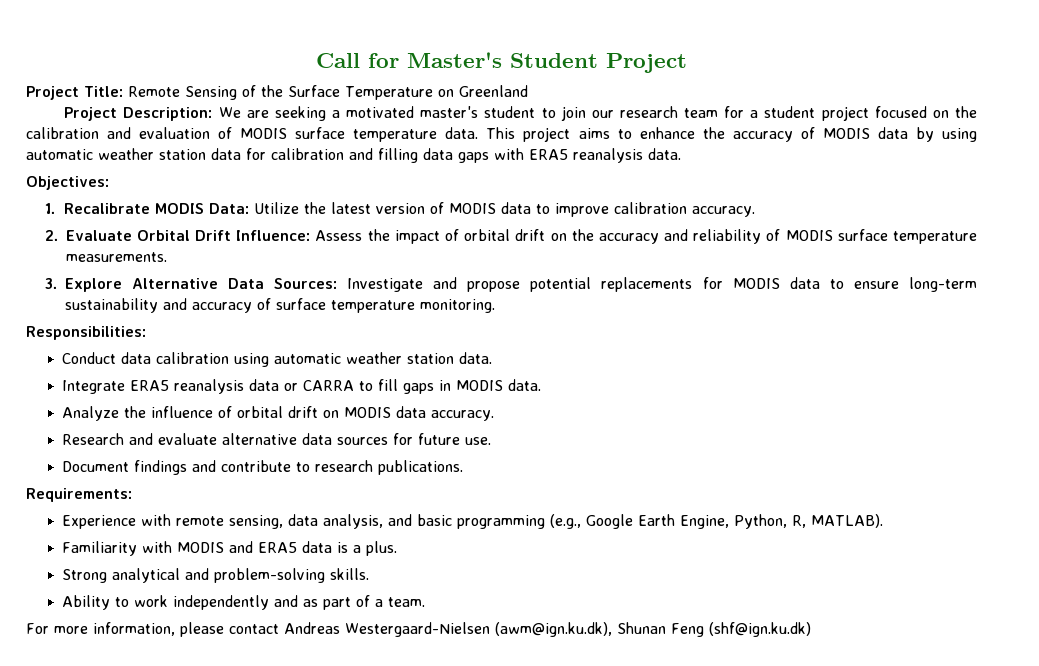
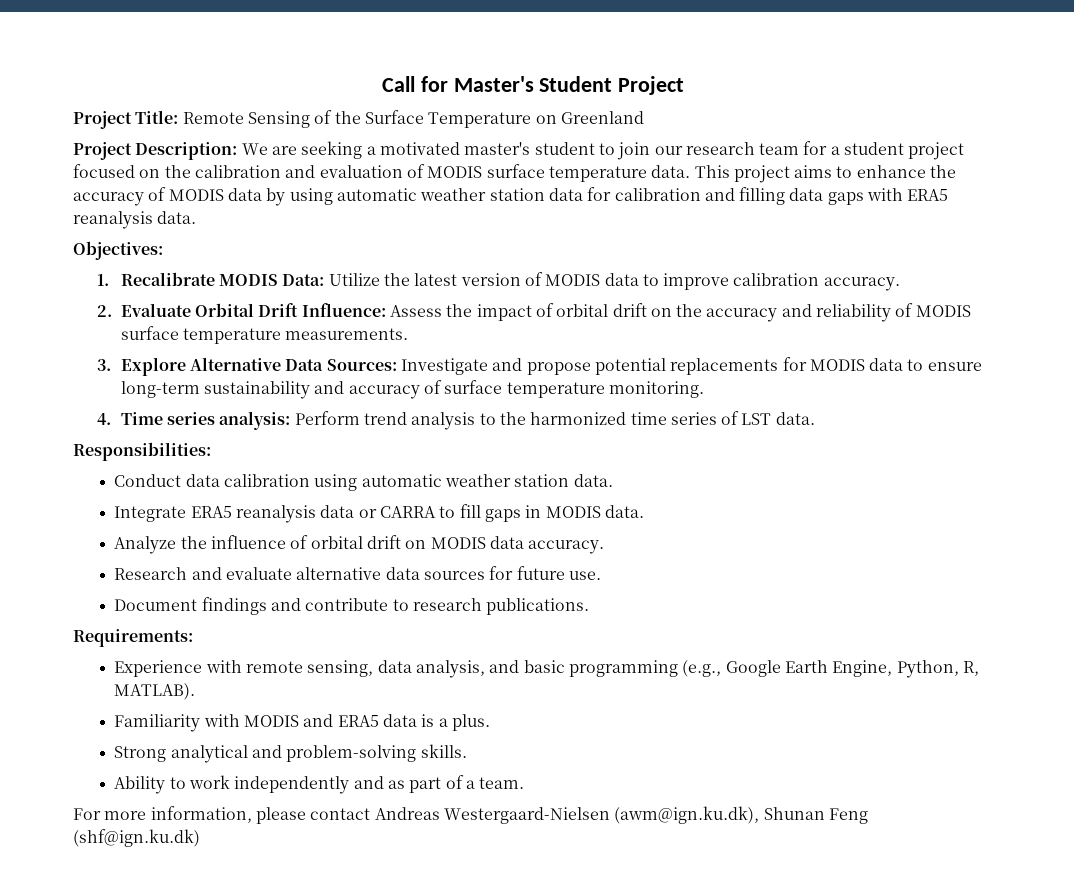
+ 4. Time series analysis: Perform trend analysis to the harmonized time series of LST data.

